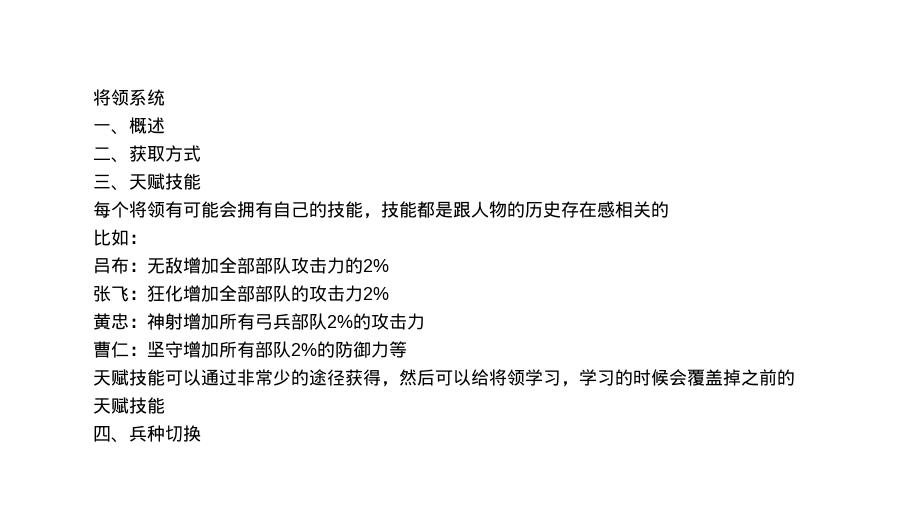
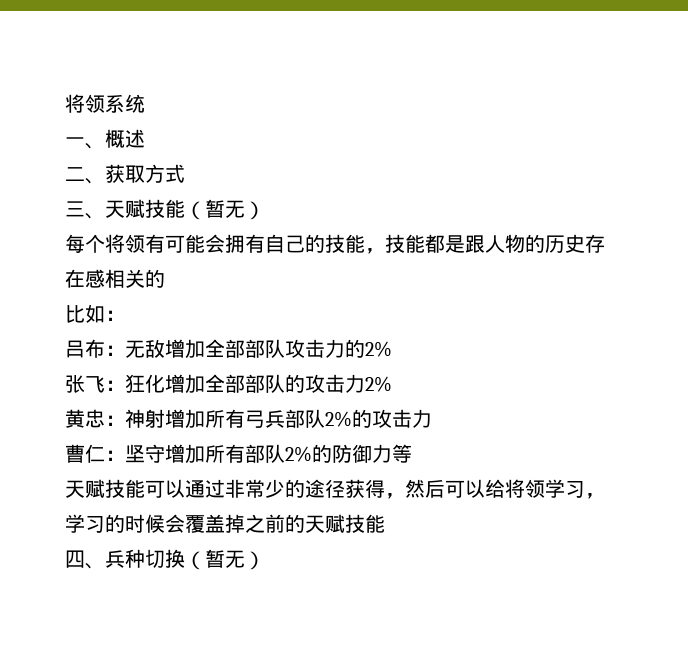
- 三、天赋技能
+ 三、天赋技能（暂无）
- 四、兵种切换
+ 四、兵种切换（暂无）

